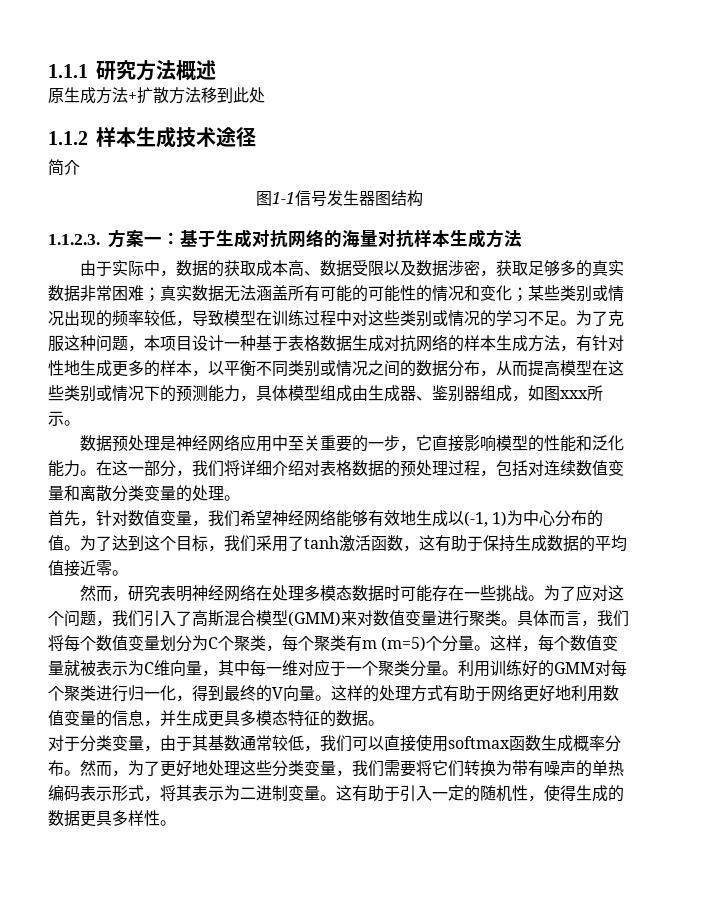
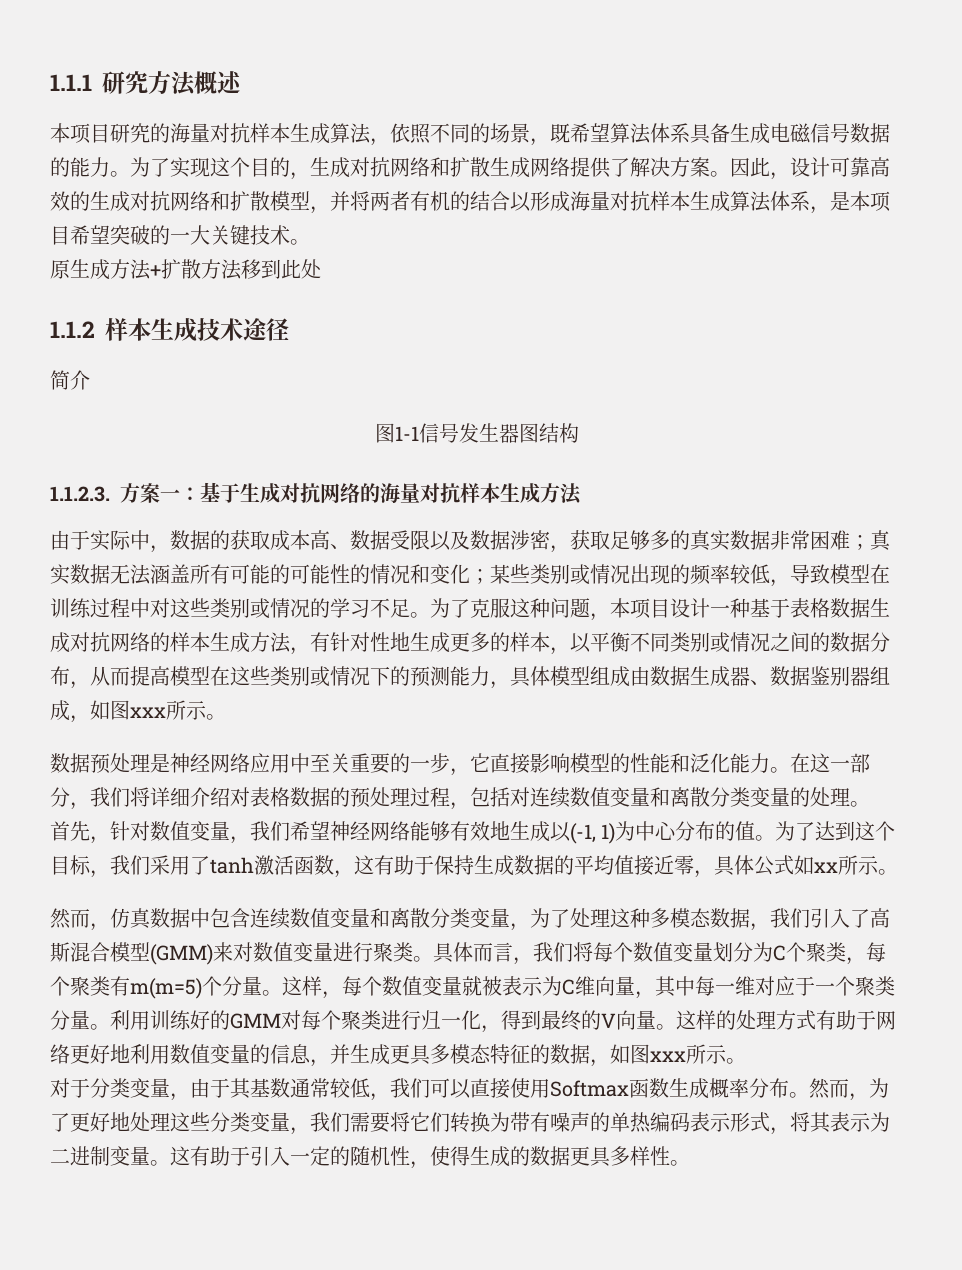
+ 本项目研究的海量对抗样本生成算法，依照不同的场景，既希望算法体系具备生成电磁信号数据的能力。为了实现这个目的，生成对抗网络和扩散生成网络提供了解决方案。因此，设计可靠高效的生成对抗网络和扩散模型，并将两者有机的结合以形成海量对抗样本生成算法体系，是本项目希望突破的一大关键技术。
- 为了克服这种问题，本项目设计一种基于表格数据生成对抗网络的样本生成方法，有针对性地生成更多的样本，以平衡不同类别或情况之间的数据分布，从而提高模型在这些类别或情况下的预测能力，具体模型组成由生成器、鉴别器组成，如图xxx所示。
+ 为了克服这种问题，本项目设计一种基于表格数据生成对抗网络的样本生成方法，有针对性地生成更多的样本，以平衡不同类别或情况之间的数据分布，从而提高模型在这些类别或情况下的预测能力，具体模型组成由数据生成器、数据鉴别器组成，如图xxx所示。
- 为了达到这个目标，我们采用了tanh激活函数，这有助于保持生成数据的平均值接近零。
- 然而，研究表明神经网络在处理多模态数据时可能存在一些挑战。为了应对这个问题，我们引入了高斯混合模型(GMM)来对数值变量进行聚类。
+ 为了达到这个目标，我们采用了tanh激活函数，这有助于保持生成数据的平均值接近零，具体公式如xx所示。
+ 然而，仿真数据中包含连续数值变量和离散分类变量，为了处理这种多模态数据，我们引入了高斯混合模型(GMM)来对数值变量进行聚类。
- 具体而言，我们将每个数值变量划分为C个聚类，每个聚类有m (m=5)个分量。
+ 具体而言，我们将每个数值变量划分为C个聚类，每个聚类有m(m=5)个分量。
- 这样的处理方式有助于网络更好地利用数值变量的信息，并生成更具多模态特征的数据。
+ 这样的处理方式有助于网络更好地利用数值变量的信息，并生成更具多模态特征的数据，如图xxx所示。
- 对于分类变量，由于其基数通常较低，我们可以直接使用softmax函数生成概率分布。
+ 对于分类变量，由于其基数通常较低，我们可以直接使用Softmax函数生成概率分布。

